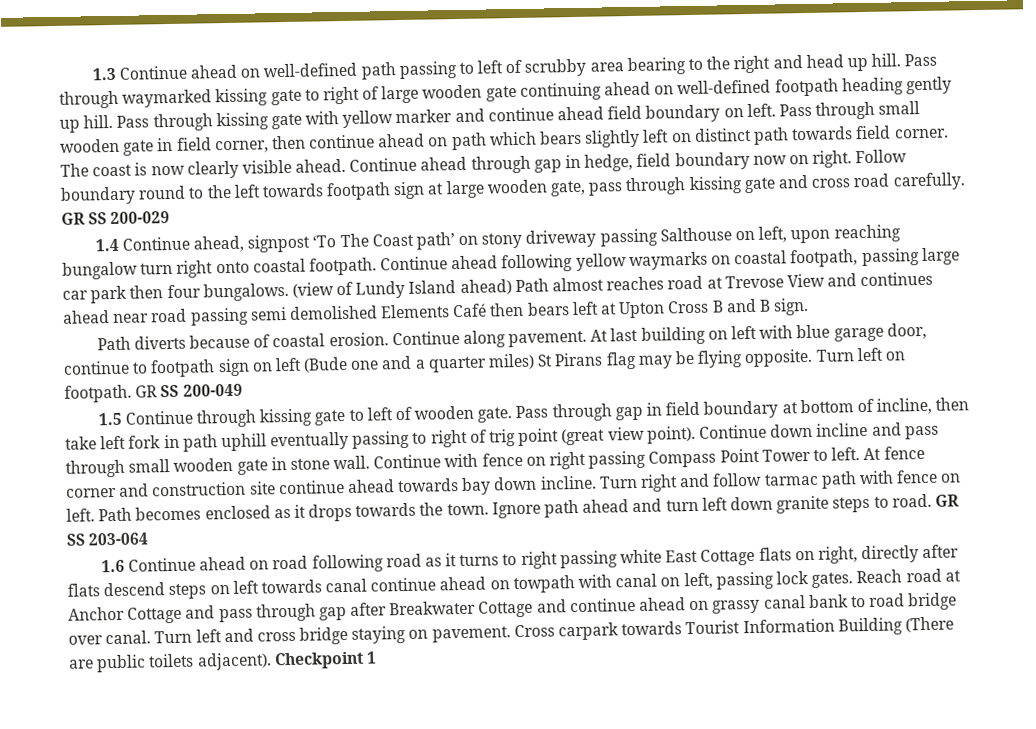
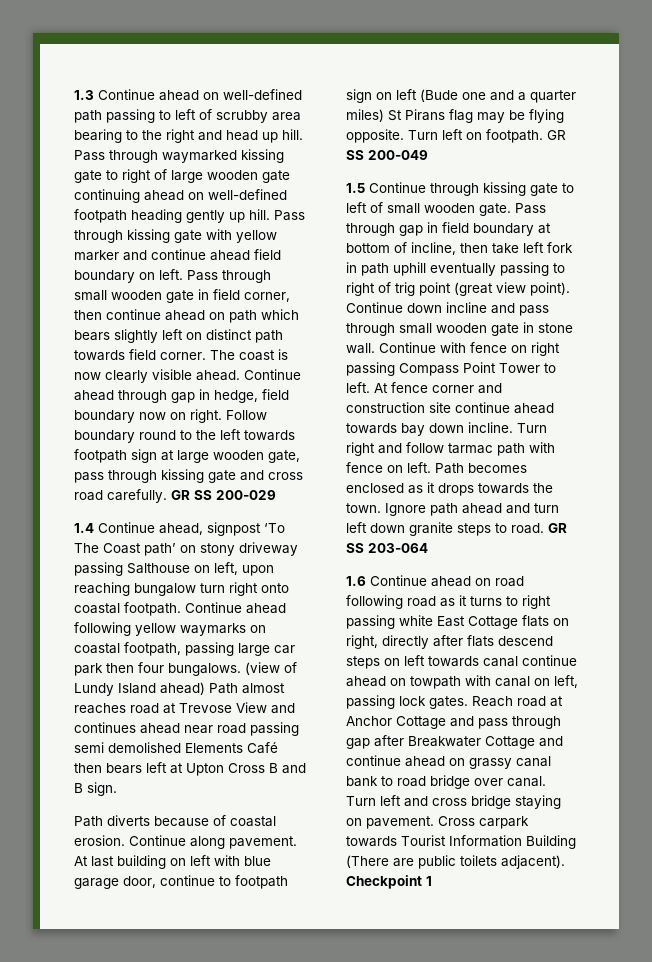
- 1.5 Continue through kissing gate to left of wooden gate.
+ 1.5 Continue through kissing gate to left of small wooden gate.

